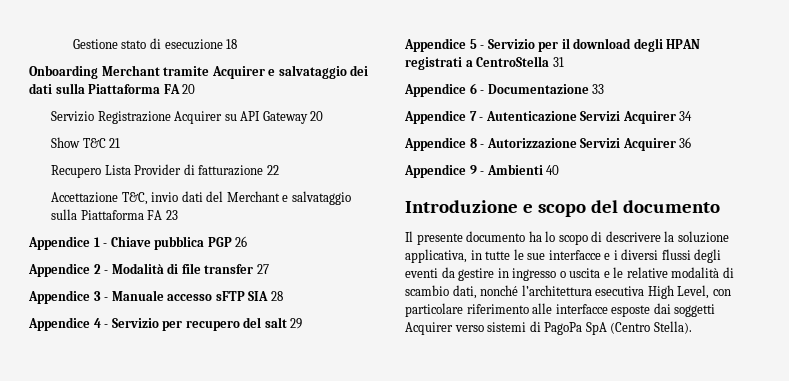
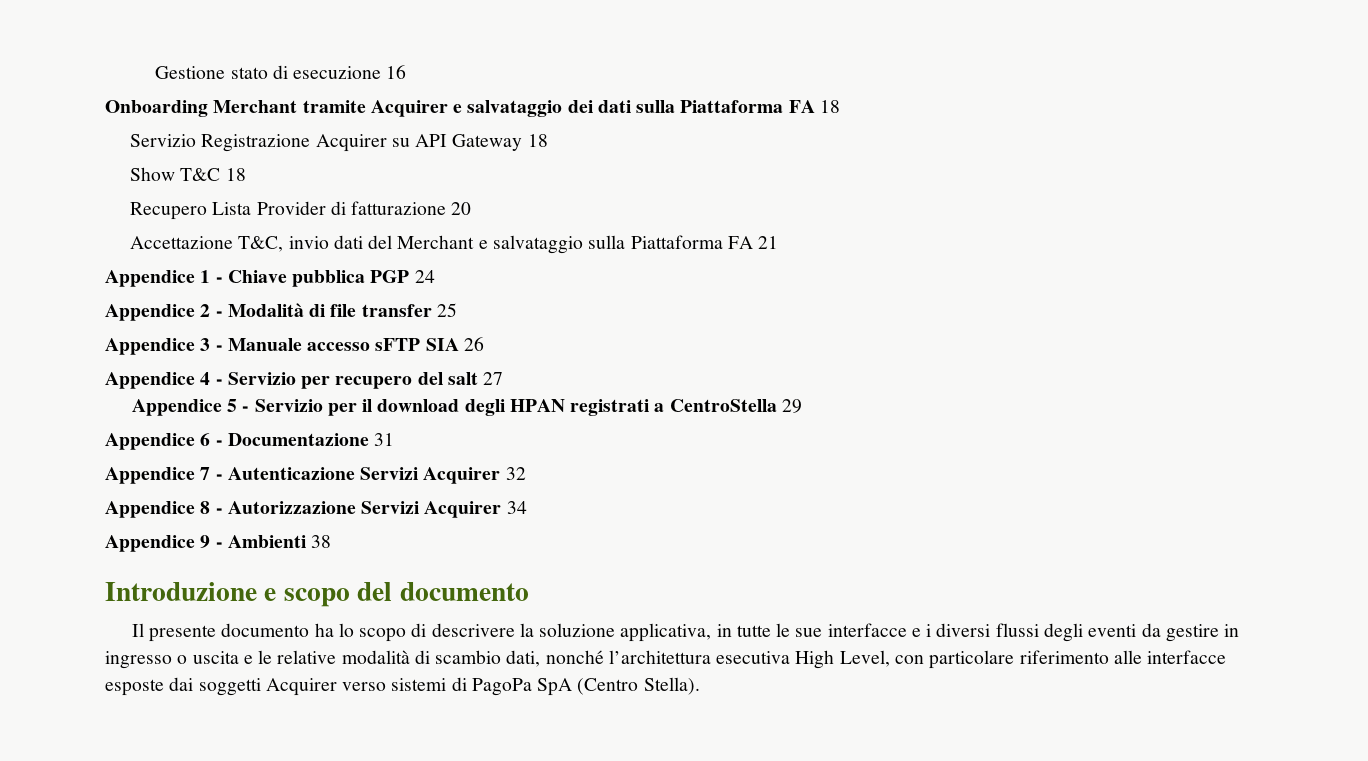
- Gestione stato di esecuzione 18
+ Gestione stato di esecuzione 16
- Onboarding Merchant tramite Acquirer e salvataggio dei dati sulla Piattaforma FA 20
+ Onboarding Merchant tramite Acquirer e salvataggio dei dati sulla Piattaforma FA 18
- Servizio Registrazione Acquirer su API Gateway 20
+ Servizio Registrazione Acquirer su API Gateway 18
- Show T&C 21
+ Show T&C 18
- Recupero Lista Provider di fatturazione 22
+ Recupero Lista Provider di fatturazione 20
- Accettazione T&C, invio dati del Merchant e salvataggio sulla Piattaforma FA 23
+ Accettazione T&C, invio dati del Merchant e salvataggio sulla Piattaforma FA 21
- Appendice 1 - Chiave pubblica PGP 26
+ Appendice 1 - Chiave pubblica PGP 24
- Appendice 2 - Modalità di file transfer 27
+ Appendice 2 - Modalità di file transfer 25
- Appendice 3 - Manuale accesso sFTP SIA 28
+ Appendice 3 - Manuale accesso sFTP SIA 26
- Appendice 4 - Servizio per recupero del salt 29
+ Appendice 4 - Servizio per recupero del salt 27
- Appendice 5 - Servizio per il download degli HPAN registrati a CentroStella 31
+ Appendice 5 - Servizio per il download degli HPAN registrati a CentroStella 29
- Appendice 6 - Documentazione 33
+ Appendice 6 - Documentazione 31
- Appendice 7 - Autenticazione Servizi Acquirer 34
+ Appendice 7 - Autenticazione Servizi Acquirer 32
- Appendice 8 - Autorizzazione Servizi Acquirer 36
+ Appendice 8 - Autorizzazione Servizi Acquirer 34
- Appendice 9 - Ambienti 40
+ Appendice 9 - Ambienti 38

